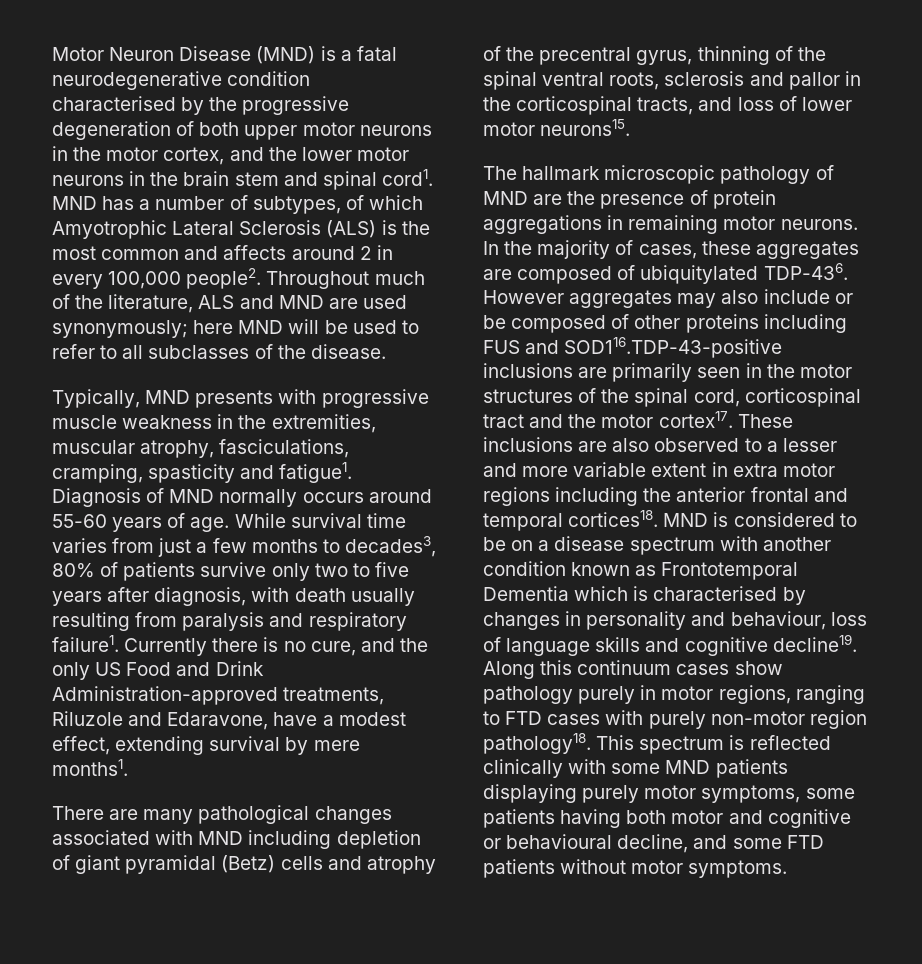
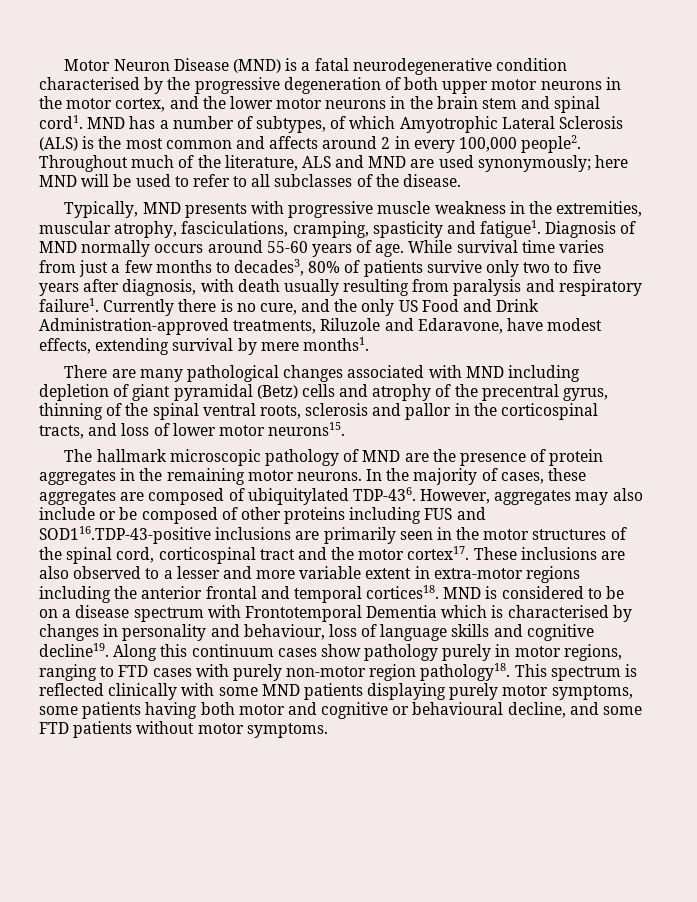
- Currently there is no cure, and the only US Food and Drink Administration-approved treatments, Riluzole and Edaravone, have a modest effect, extending survival by mere months1.
+ Currently there is no cure, and the only US Food and Drink Administration-approved treatments, Riluzole and Edaravone, have modest effects, extending survival by mere months1.
- The hallmark microscopic pathology of MND are the presence of protein aggregations in remaining motor neurons.
+ The hallmark microscopic pathology of MND are the presence of protein aggregates in the remaining motor neurons.
- However aggregates may also include or be composed of other proteins including FUS and SOD116.TDP-43-positive inclusions are primarily seen in the motor structures of the spinal cord, corticospinal tract and the motor cortex17.
+ However, aggregates may also include or be composed of other proteins including FUS and SOD116.TDP-43-positive inclusions are primarily seen in the motor structures of the spinal cord, corticospinal tract and the motor cortex17.
- These inclusions are also observed to a lesser and more variable extent in extra motor regions including the anterior frontal and temporal cortices18.
+ These inclusions are also observed to a lesser and more variable extent in extra-motor regions including the anterior frontal and temporal cortices18.
- MND is considered to be on a disease spectrum with another condition known as Frontotemporal Dementia which is characterised by changes in personality and behaviour, loss of language skills and cognitive decline19.
+ MND is considered to be on a disease spectrum with Frontotemporal Dementia which is characterised by changes in personality and behaviour, loss of language skills and cognitive decline19.

